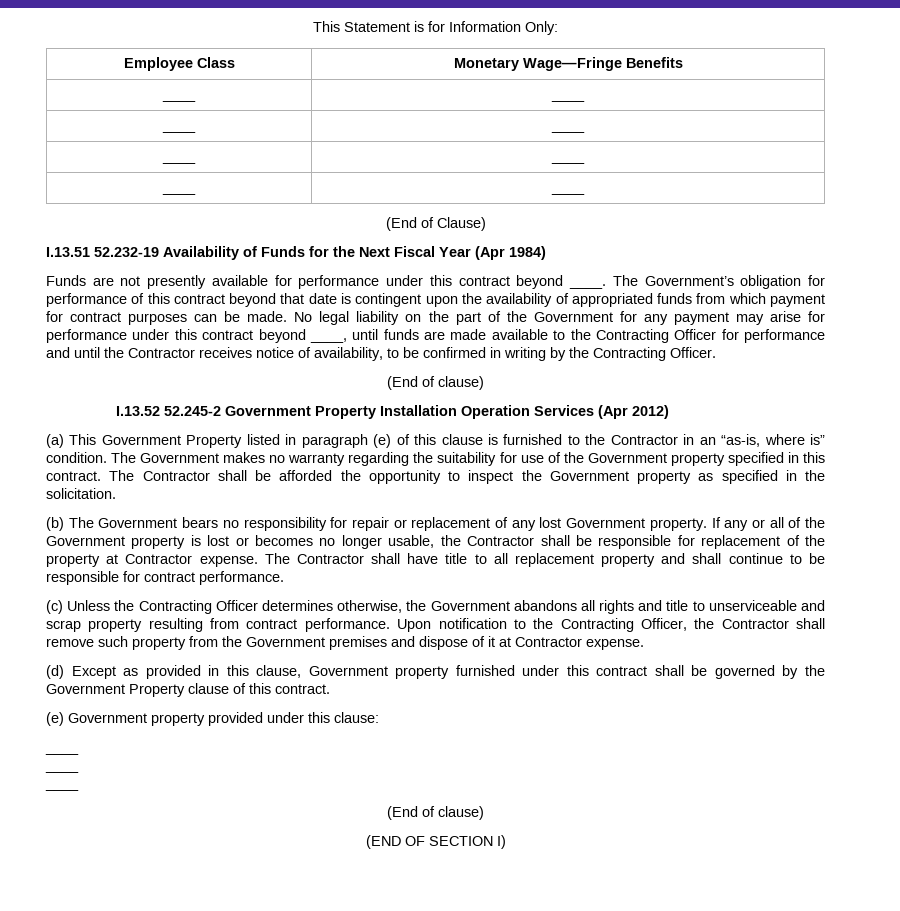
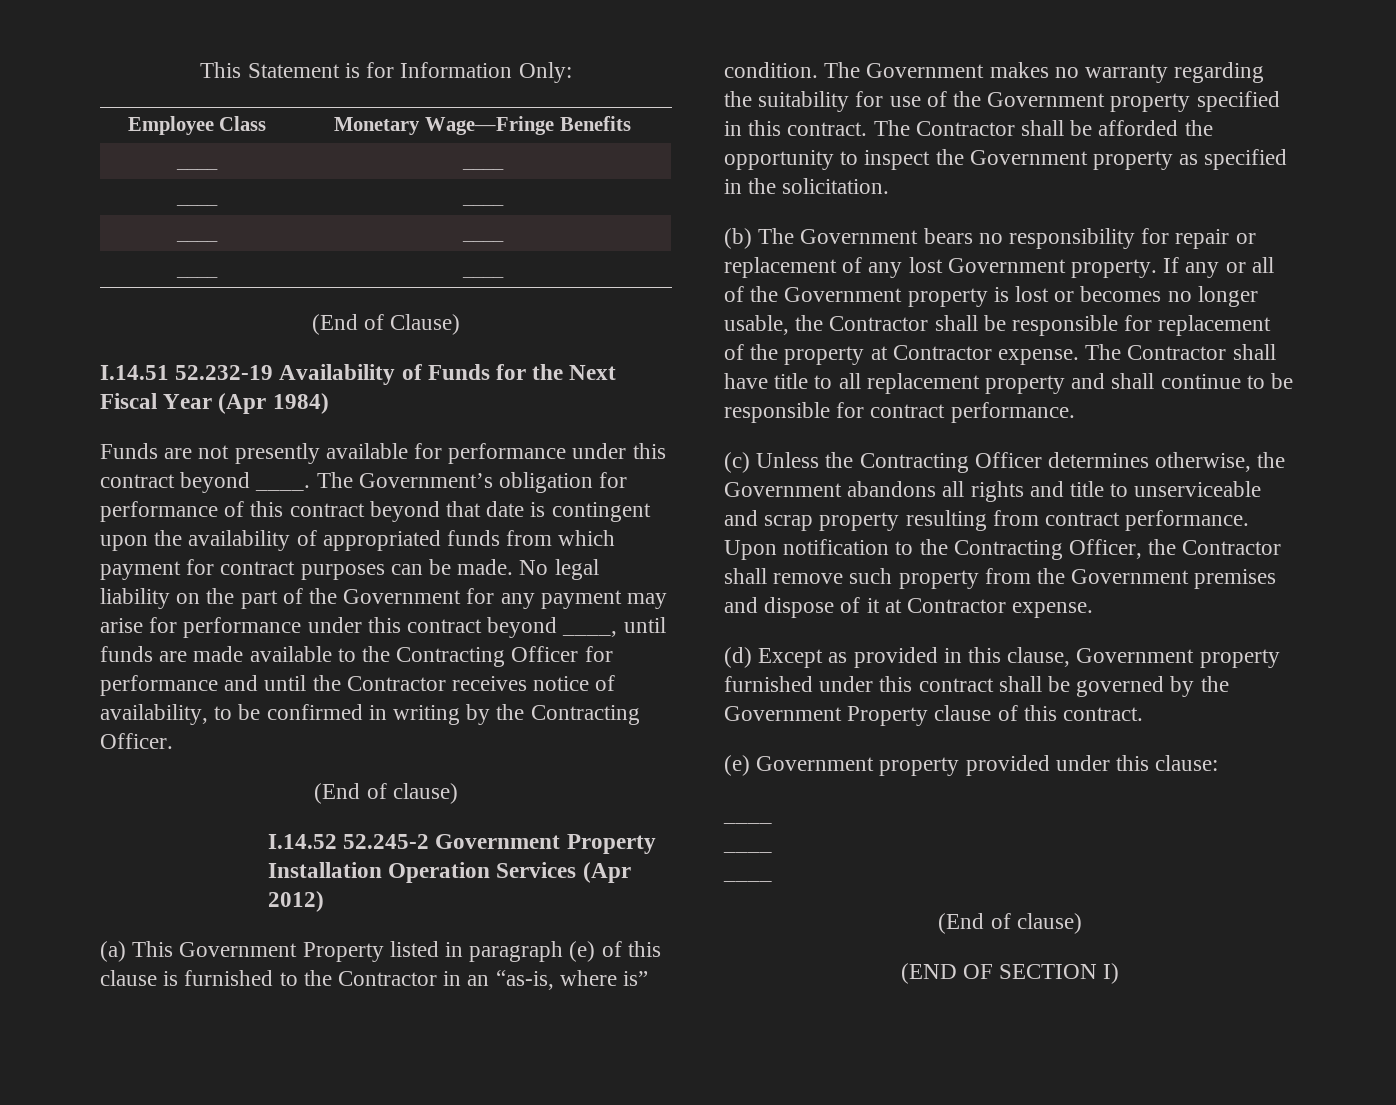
- I.13.51 52.232-19 Availability of Funds for the Next Fiscal Year (Apr 1984)
+ I.14.51 52.232-19 Availability of Funds for the Next Fiscal Year (Apr 1984)
- I.13.52 52.245-2 Government Property Installation Operation Services (Apr 2012)
+ I.14.52 52.245-2 Government Property Installation Operation Services (Apr 2012)

